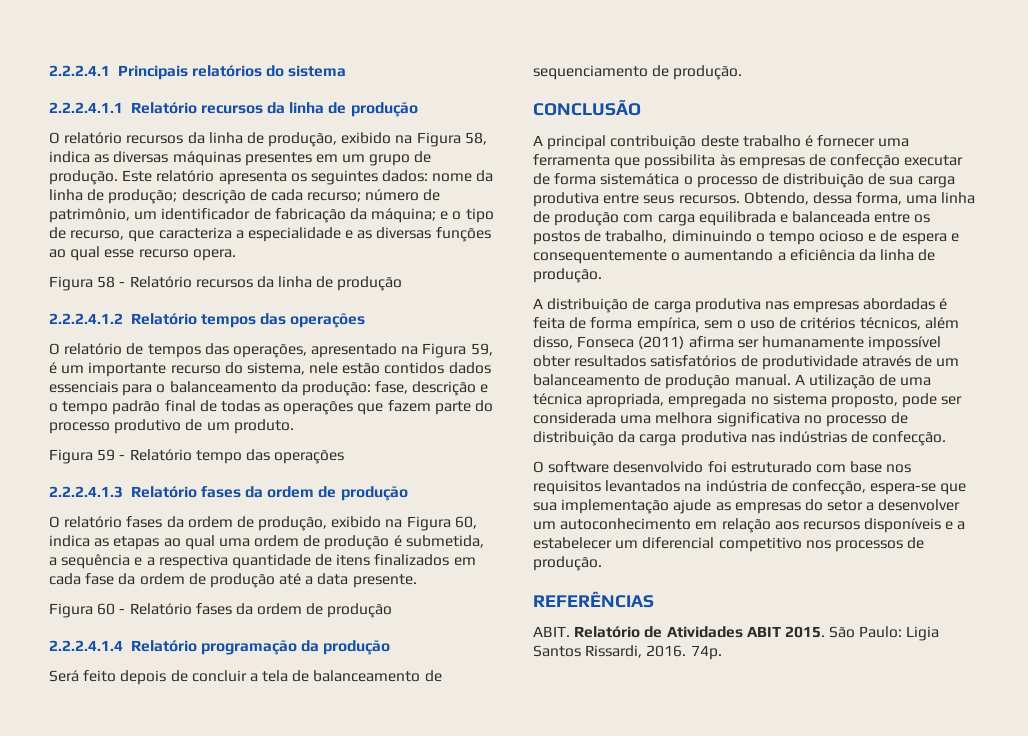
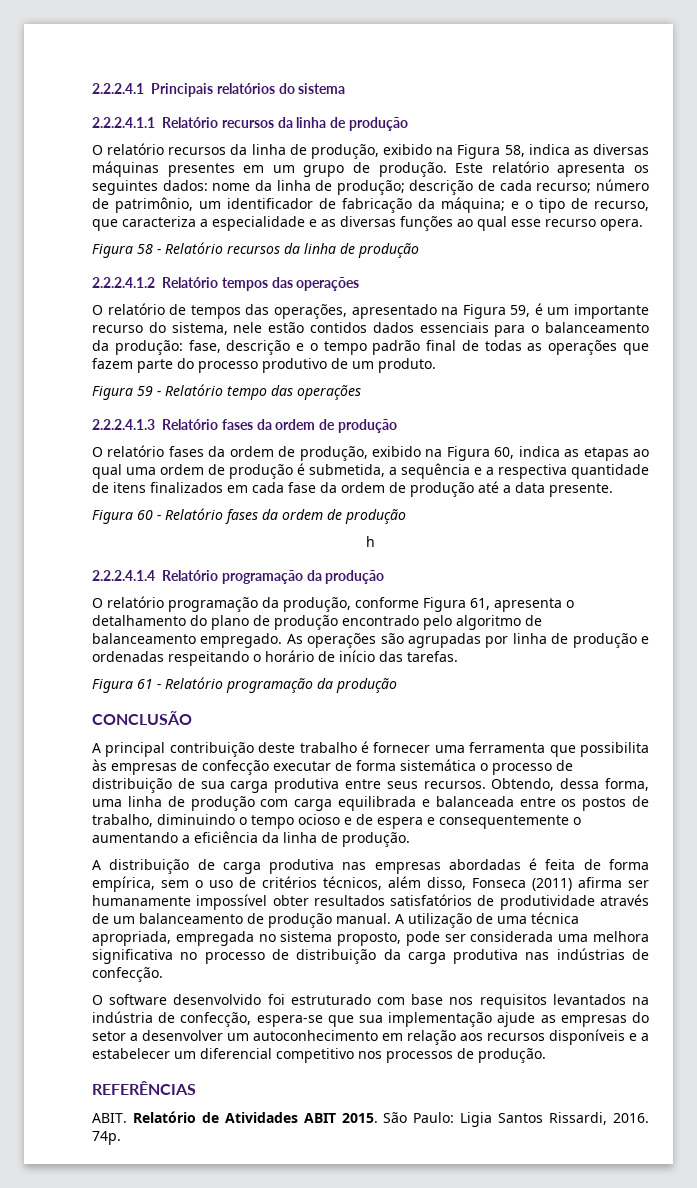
+ h
- Será feito depois de concluir a tela de balanceamento de sequenciamento de produção.
+ O relatório programação da produção, conforme Figura 61, apresenta o detalhamento do plano de produção encontrado pelo algoritmo de balanceamento empregado. As operações são agrupadas por linha de produção e ordenadas respeitando o horário de início das tarefas.
+ Figura 61 - Relatório programação da produção

